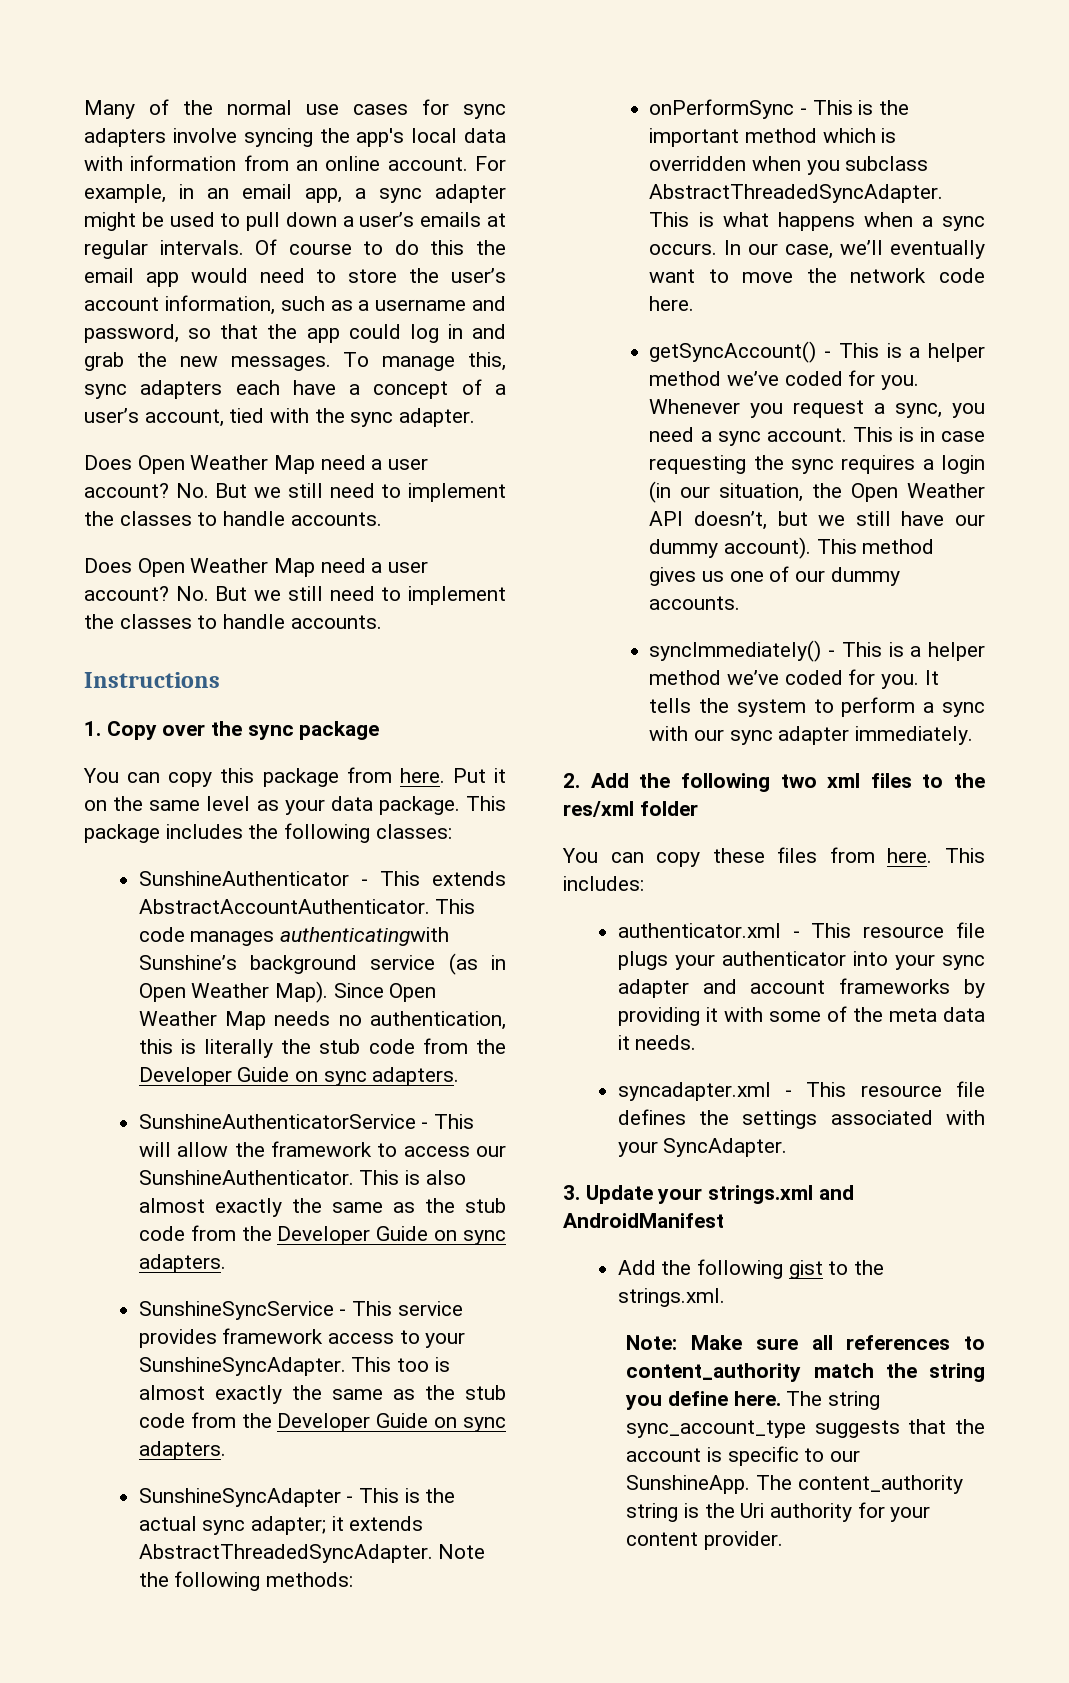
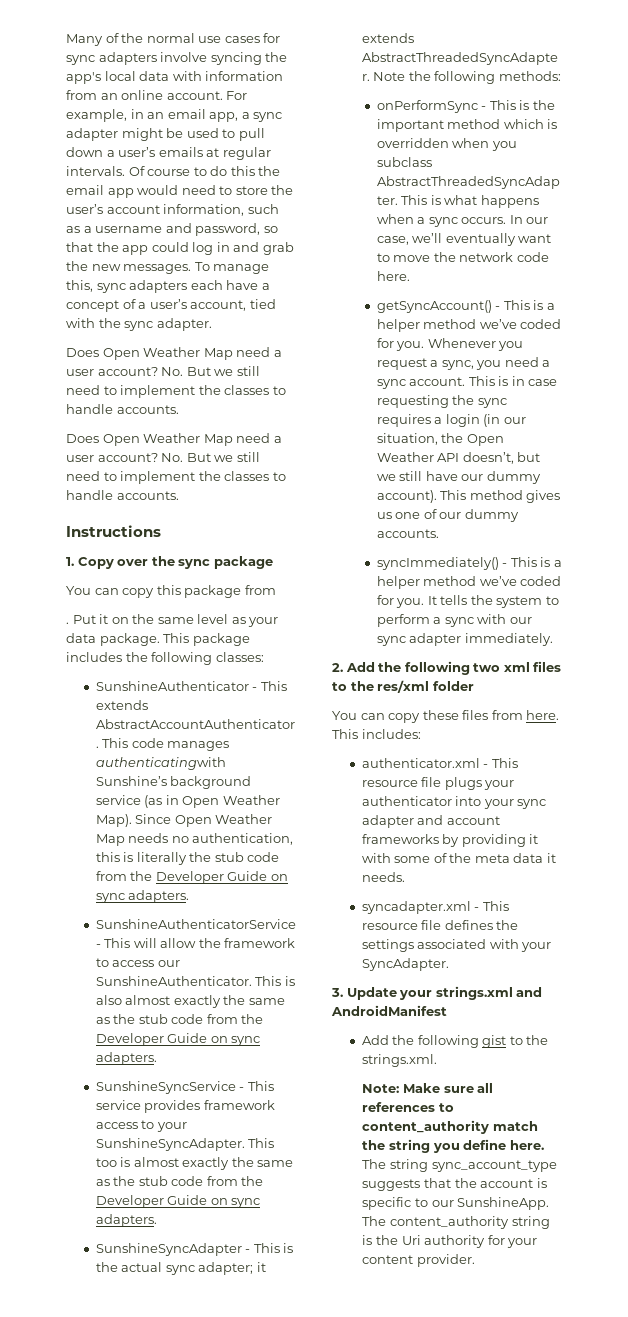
- You can copy this package from here.
+ You can copy this package from
+ .

